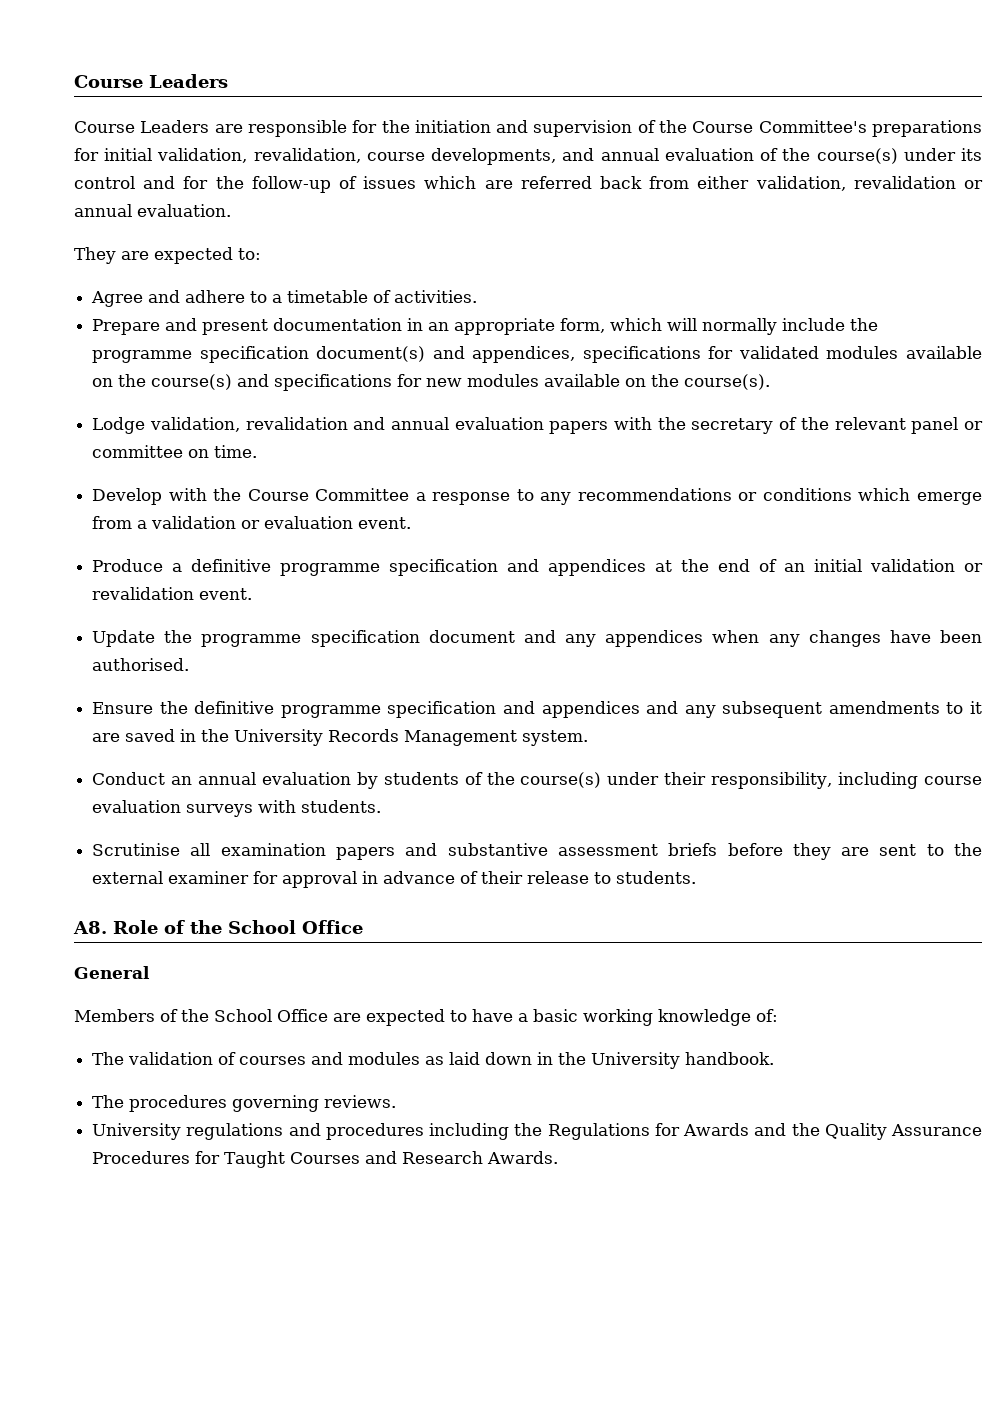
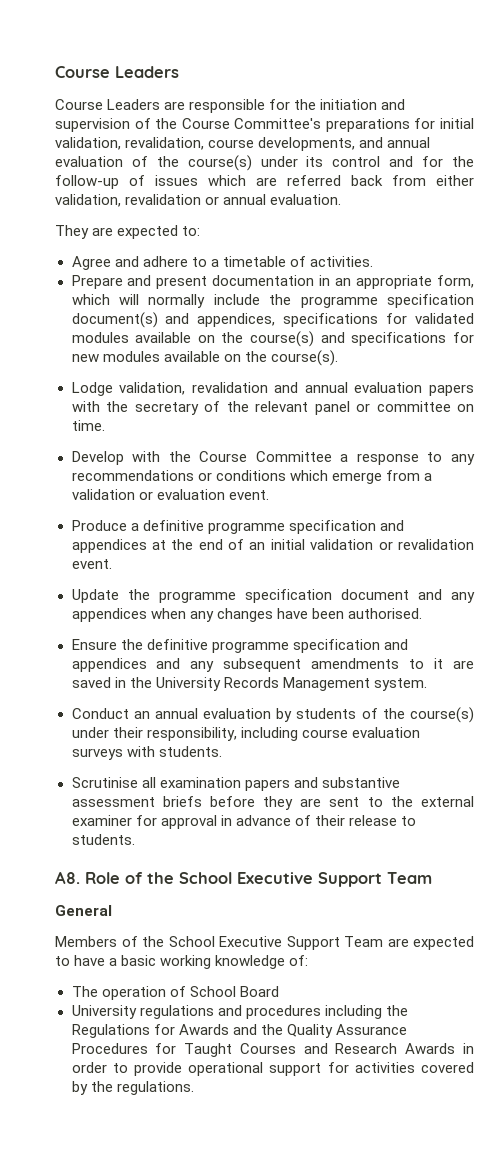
- A8. Role of the School Office
+ A8. Role of the School Executive Support Team
- Members of the School Office are expected to have a basic working knowledge of:
+ Members of the School Executive Support Team are expected to have a basic working knowledge of:
- The validation of courses and modules as laid down in the University handbook.
- The procedures governing reviews.
+ The operation of School Board
- University regulations and procedures including the Regulations for Awards and the Quality Assurance Procedures for Taught Courses and Research Awards.
+ University regulations and procedures including the Regulations for Awards and the Quality Assurance Procedures for Taught Courses and Research Awards in order to provide operational support for activities covered by the regulations.

